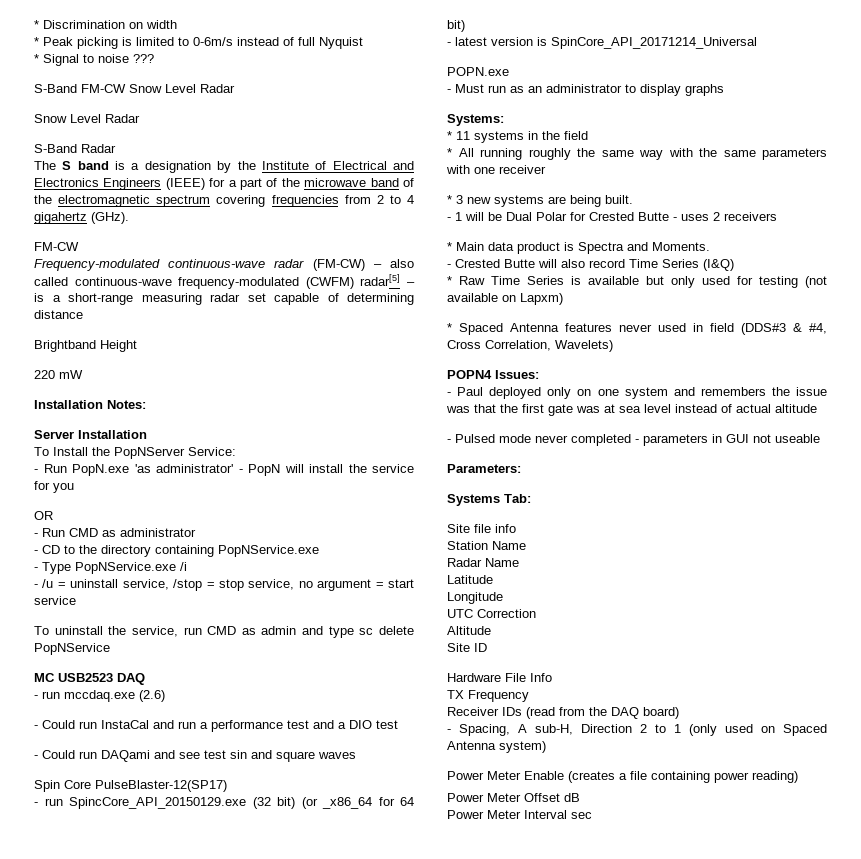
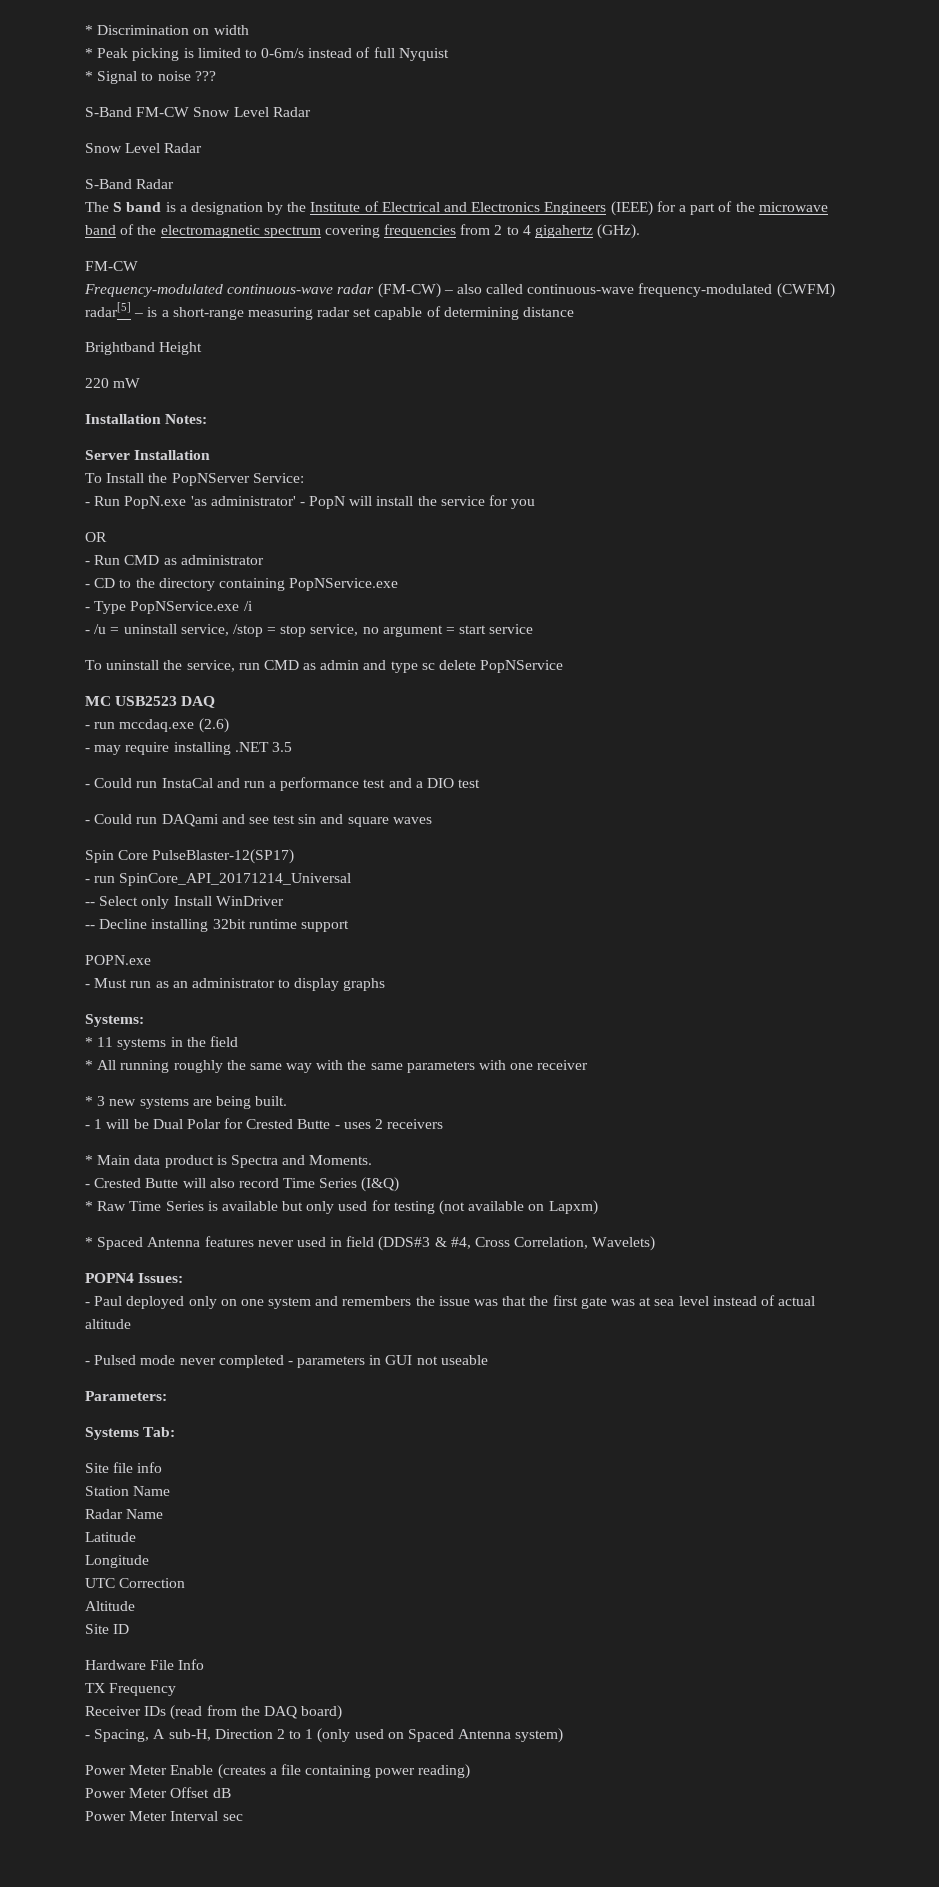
+ - may require installing .NET 3.5
- - run SpincCore_API_20150129.exe (32 bit) (or _x86_64 for 64 bit)
- - latest version is SpinCore_API_20171214_Universal
+ - run SpinCore_API_20171214_Universal
+ -- Select only Install WinDriver
+ -- Decline installing 32bit runtime support

